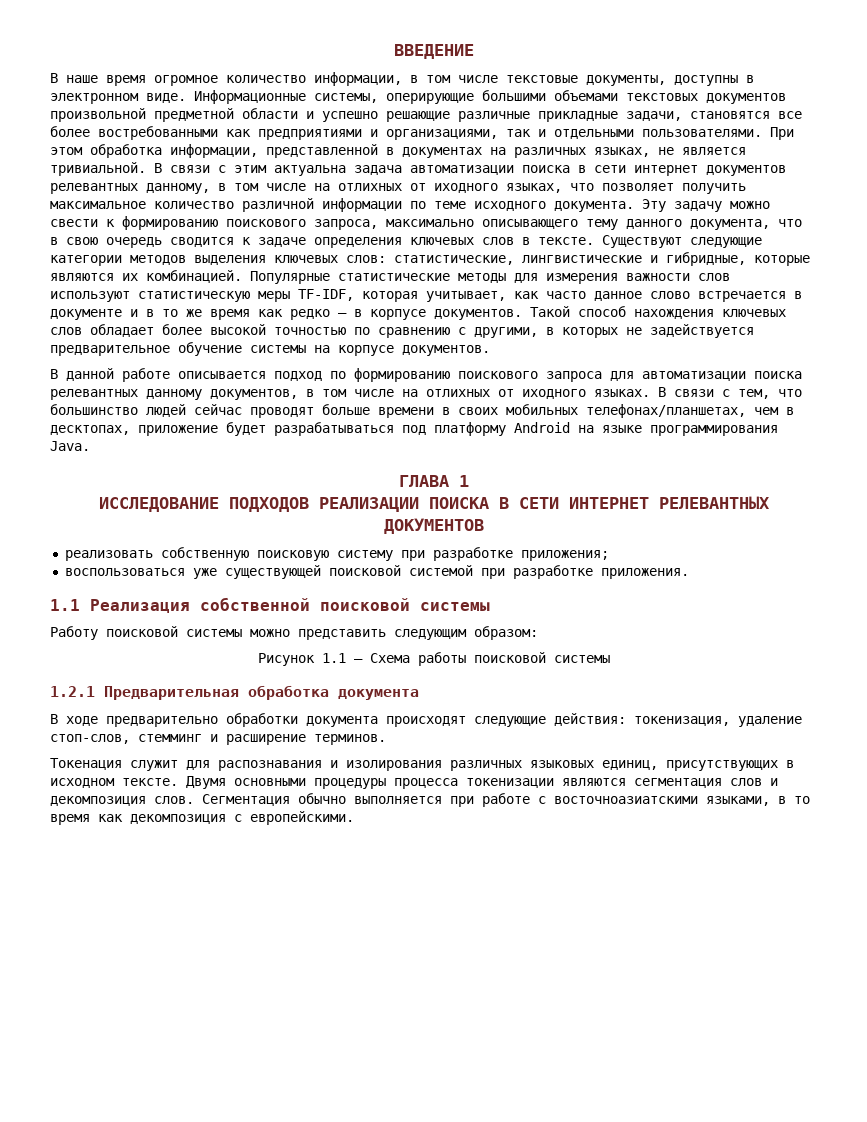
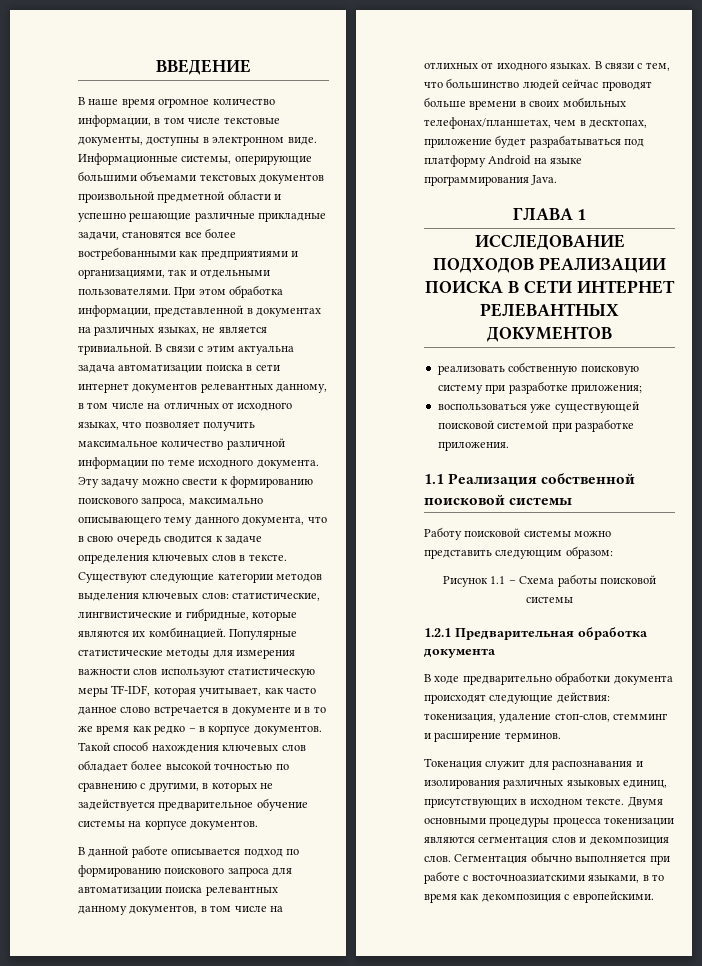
- В связи с этим актуальна задача автоматизации поиска в сети интернет документов релевантных данному, в том числе на отлихных от иходного языках, что позволяет получить максимальное количество различной информации по теме исходного документа.
+ В связи с этим актуальна задача автоматизации поиска в сети интернет документов релевантных данному, в том числе на отличных от исходного языках, что позволяет получить максимальное количество различной информации по теме исходного документа.

